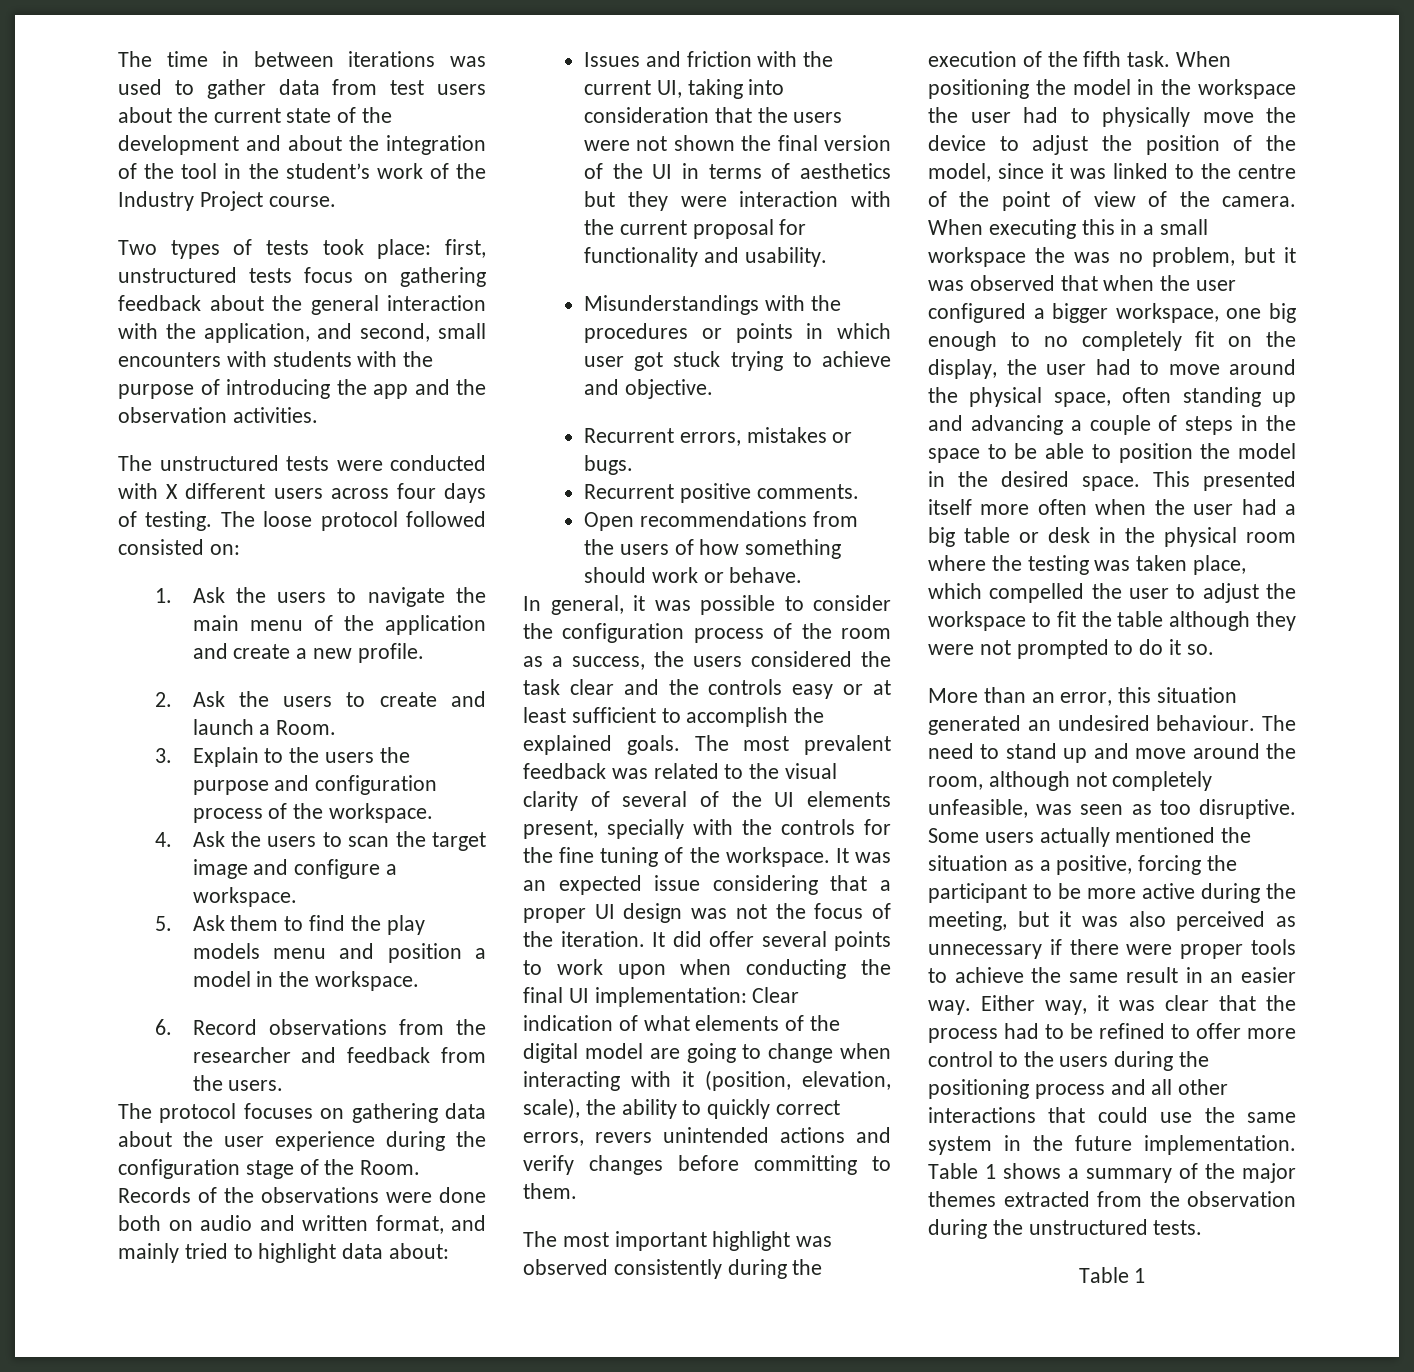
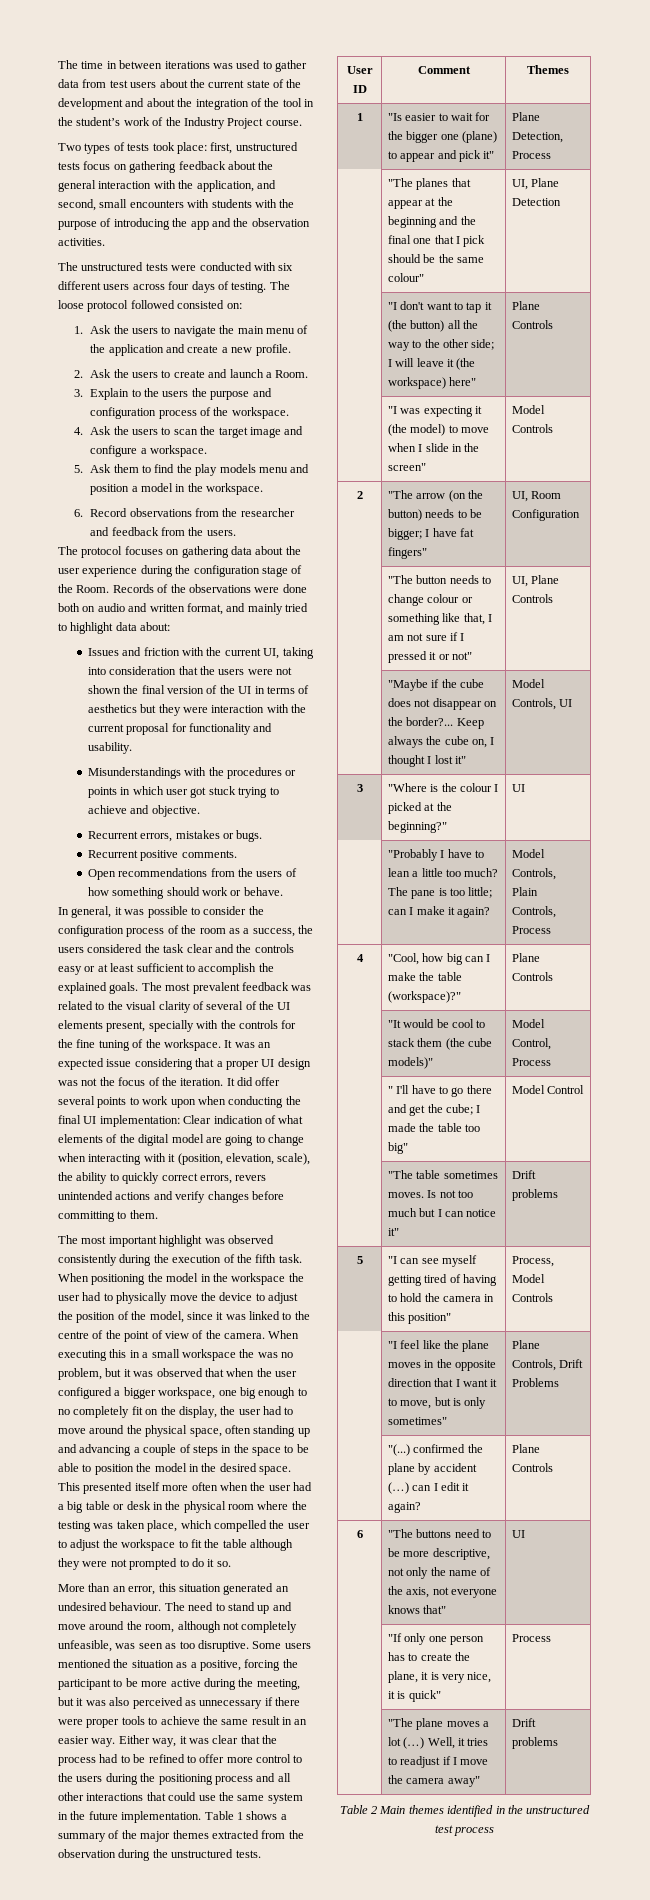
- The unstructured tests were conducted with X different users across four days of testing.
+ The unstructured tests were conducted with six different users across four days of testing.
- Some users actually mentioned the situation as a positive, forcing the participant to be more active during the meeting, but it was also perceived as unnecessary if there were proper tools to achieve the same result in an easier way.
+ Some users mentioned the situation as a positive, forcing the participant to be more active during the meeting, but it was also perceived as unnecessary if there were proper tools to achieve the same result in an easier way.
  Table 1 shows a summary of the major themes extracted from the observation during the unstructured tests.
- Table 1
+ User ID | Comment | Themes
+ 1 | "Is easier to wait for the bigger one (plane) to appear and pick it" | Plane Detection, Process
+ | "The planes that appear at the beginning and the final one that I pick should be the same colour" | UI, Plane Detection
+ | "I don't want to tap it (the button) all the way to the other side; I will leave it (the workspace) here" | Plane Controls
+ | "I was expecting it (the model) to move when I slide in the screen" | Model Controls
+ 2 | "The arrow (on the button) needs to be bigger; I have fat fingers" | UI, Room Configuration
+ | "The button needs to change colour or something like that, I am not sure if I pressed it or not" | UI, Plane Controls
+ | "Maybe if the cube does not disappear on the border?... Keep always the cube on, I thought I lost it" | Model Controls, UI
+ 3 | "Where is the colour I picked at the beginning?" | UI
+ | "Probably I have to lean a little too much? The pane is too little; can I make it again? | Model Controls, Plain Controls, Process
+ 4 | "Cool, how big can I make the table (workspace)?" | Plane Controls
+ | "It would be cool to stack them (the cube models)" | Model Control, Process
+ | " I'll have to go there and get the cube; I made the table too big" | Model Control
+ | "The table sometimes moves. Is not too much but I can notice it" | Drift problems
+ 5 | "I can see myself getting tired of having to hold the camera in this position" | Process, Model Controls
+ | "I feel like the plane moves in the opposite direction that I want it to move, but is only sometimes" | Plane Controls, Drift Problems
+ | "(...) confirmed the plane by accident (…) can I edit it again? | Plane Controls
+ 6 | "The buttons need to be more descriptive, not only the name of the axis, not everyone knows that" | UI
+ | "If only one person has to create the plane, it is very nice, it is quick" | Process
+ | "The plane moves a lot (…) Well, it tries to readjust if I move the camera away" | Drift problems
+ Table 2 Main themes identified in the unstructured test process

